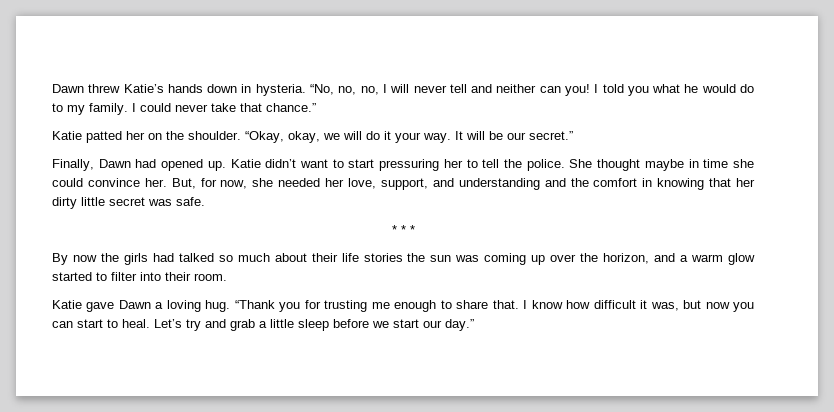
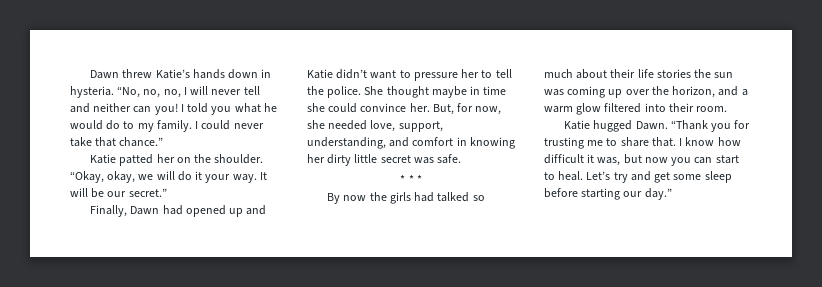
- Finally, Dawn had opened up. Katie didn’t want to start pressuring her to tell the police.
+ Finally, Dawn had opened up and Katie didn’t want to pressure her to tell the police.
- But, for now, she needed her love, support, and understanding and the comfort in knowing that her dirty little secret was safe.
+ But, for now, she needed love, support, understanding, and comfort in knowing her dirty little secret was safe.
- By now the girls had talked so much about their life stories the sun was coming up over the horizon, and a warm glow started to filter into their room.
+ By now the girls had talked so much about their life stories the sun was coming up over the horizon, and a warm glow filtered into their room.
- Katie gave Dawn a loving hug.
+ Katie hugged Dawn.
- “Thank you for trusting me enough to share that.
+ “Thank you for trusting me to share that.
- Let’s try and grab a little sleep before we start our day.”
+ Let’s try and get some sleep before starting our day.”

